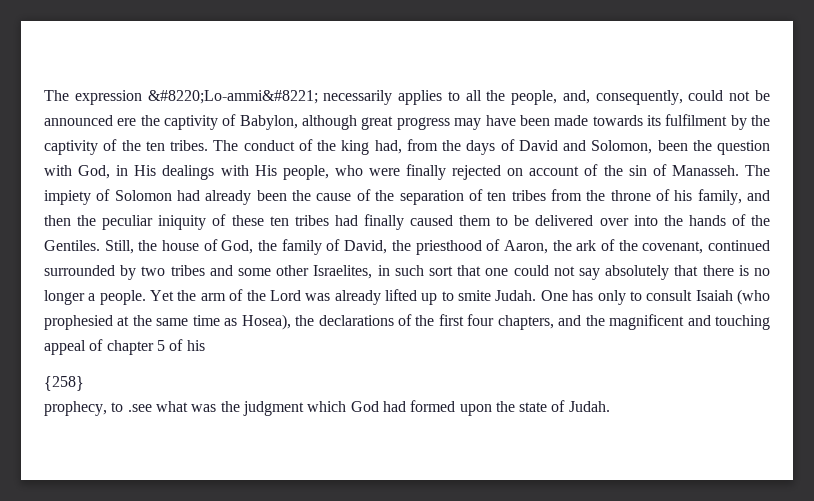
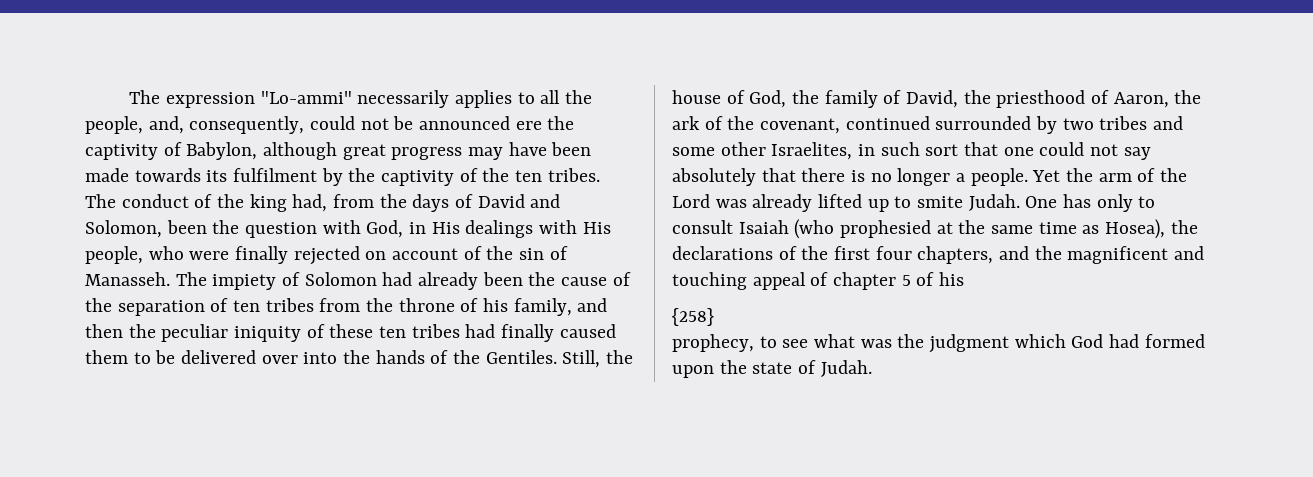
- The expression &#8220;Lo-ammi&#8221; necessarily applies to all the people, and, consequently, could not be announced ere the captivity of Babylon, although great progress may have been made towards its fulfilment by the captivity of the ten tribes.
+ The expression "Lo-ammi" necessarily applies to all the people, and, consequently, could not be announced ere the captivity of Babylon, although great progress may have been made towards its fulfilment by the captivity of the ten tribes.
- prophecy, to .see what was the judgment which God had formed upon the state of Judah.
+ prophecy, to see what was the judgment which God had formed upon the state of Judah.

